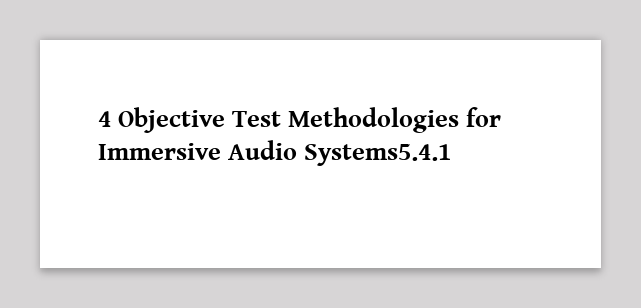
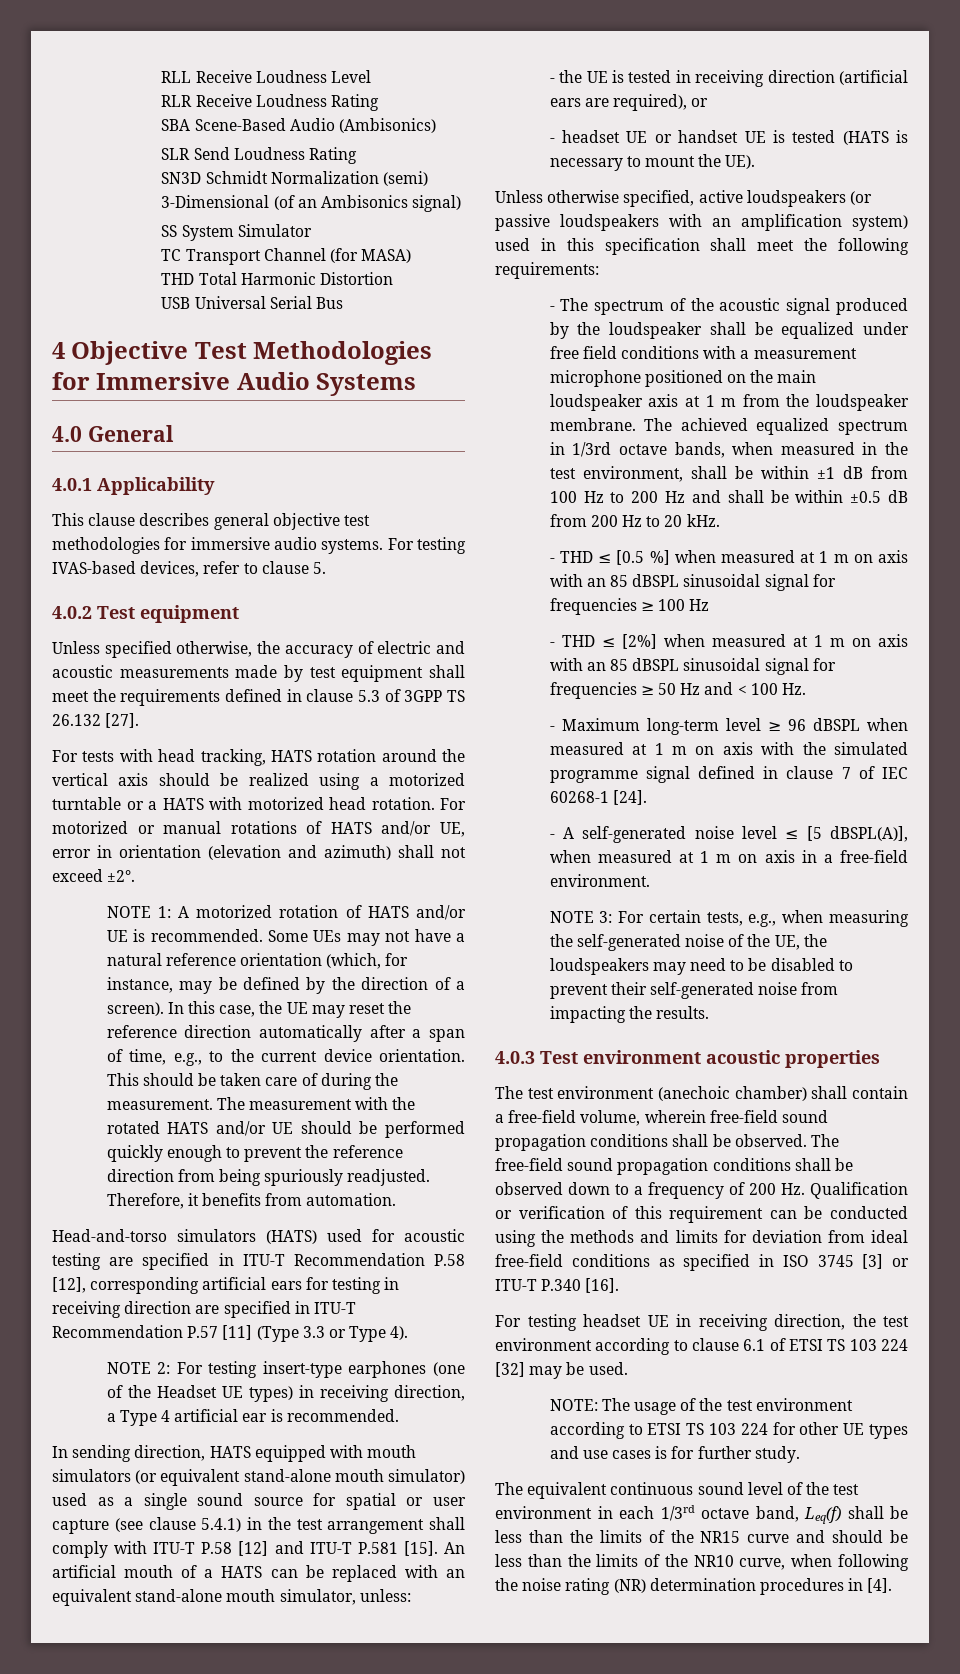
+ RLL Receive Loudness Level
+ RLR Receive Loudness Rating
+ SBA Scene-Based Audio (Ambisonics)
+ SLR Send Loudness Rating
+ SN3D Schmidt Normalization (semi) 3-Dimensional (of an Ambisonics signal)
+ SS System Simulator
+ TC Transport Channel (for MASA)
+ THD Total Harmonic Distortion
+ USB Universal Serial Bus
- 4 Objective Test Methodologies for Immersive Audio Systems5.4.1
+ 4 Objective Test Methodologies for Immersive Audio Systems
+ 4.0 General
+ 4.0.1 Applicability
+ This clause describes general objective test methodologies for immersive audio systems. For testing IVAS-based devices, refer to clause 5.
+ 4.0.2 Test equipment
+ Unless specified otherwise, the accuracy of electric and acoustic measurements made by test equipment shall meet the requirements defined in clause 5.3 of 3GPP TS 26.132 [27].
+ For tests with head tracking, HATS rotation around the vertical axis should be realized using a motorized turntable or a HATS with motorized head rotation. For motorized or manual rotations of HATS and/or UE, error in orientation (elevation and azimuth) shall not exceed ±2°.
+ NOTE 1: A motorized rotation of HATS and/or UE is recommended. Some UEs may not have a natural reference orientation (which, for instance, may be defined by the direction of a screen). In this case, the UE may reset the reference direction automatically after a span of time, e.g., to the current device orientation. This should be taken care of during the measurement. The measurement with the rotated HATS and/or UE should be performed quickly enough to prevent the reference direction from being spuriously readjusted. Therefore, it benefits from automation.
+ Head-and-torso simulators (HATS) used for acoustic testing are specified in ITU-T Recommendation P.58 [12], corresponding artificial ears for testing in receiving direction are specified in ITU-T Recommendation P.57 [11] (Type 3.3 or Type 4).
+ NOTE 2: For testing insert-type earphones (one of the Headset UE types) in receiving direction, a Type 4 artificial ear is recommended.
+ In sending direction, HATS equipped with mouth simulators (or equivalent stand-alone mouth simulator) used as a single sound source for spatial or user capture (see clause 5.4.1) in the test arrangement shall comply with ITU-T P.58 [12] and ITU-T P.581 [15]. An artificial mouth of a HATS can be replaced with an equivalent stand-alone mouth simulator, unless:
+ - the UE is tested in receiving direction (artificial ears are required), or
+ - headset UE or handset UE is tested (HATS is necessary to mount the UE).
+ Unless otherwise specified, active loudspeakers (or passive loudspeakers with an amplification system) used in this specification shall meet the following requirements:
+ - The spectrum of the acoustic signal produced by the loudspeaker shall be equalized under free field conditions with a measurement microphone positioned on the main loudspeaker axis at 1 m from the loudspeaker membrane. The achieved equalized spectrum in 1/3rd octave bands, when measured in the test environment, shall be within ±1 dB from 100 Hz to 200 Hz and shall be within ±0.5 dB from 200 Hz to 20 kHz.
+ - THD ≤ [0.5 %] when measured at 1 m on axis with an 85 dBSPL sinusoidal signal for frequencies ≥ 100 Hz
+ - THD ≤ [2%] when measured at 1 m on axis with an 85 dBSPL sinusoidal signal for frequencies ≥ 50 Hz and < 100 Hz.
+ - Maximum long-term level ≥ 96 dBSPL when measured at 1 m on axis with the simulated programme signal defined in clause 7 of IEC 60268-1 [24].
+ - A self-generated noise level ≤ [5 dBSPL(A)], when measured at 1 m on axis in a free-field environment.
+ NOTE 3: For certain tests, e.g., when measuring the self-generated noise of the UE, the loudspeakers may need to be disabled to prevent their self-generated noise from impacting the results.
+ 4.0.3 Test environment acoustic properties
+ The test environment (anechoic chamber) shall contain a free-field volume, wherein free-field sound propagation conditions shall be observed. The free-field sound propagation conditions shall be observed down to a frequency of 200 Hz. Qualification or verification of this requirement can be conducted using the methods and limits for deviation from ideal free-field conditions as specified in ISO 3745 [3] or ITU-T P.340 [16].
+ For testing headset UE in receiving direction, the test environment according to clause 6.1 of ETSI TS 103 224 [32] may be used.
+ NOTE: The usage of the test environment according to ETSI TS 103 224 for other UE types and use cases is for further study.
+ The equivalent continuous sound level of the test environment in each 1/3rd octave band, Leq(f) shall be less than the limits of the NR15 curve and should be less than the limits of the NR10 curve, when following the noise rating (NR) determination procedures in [4].

